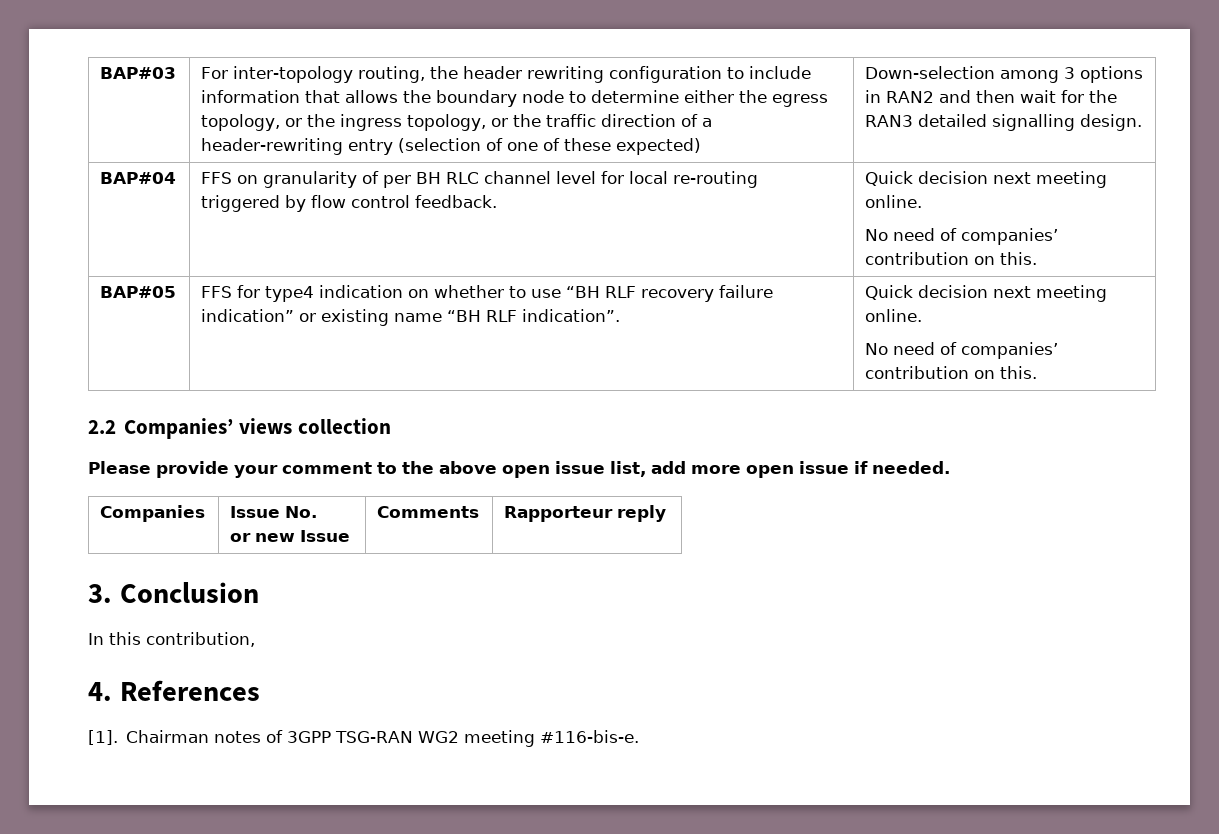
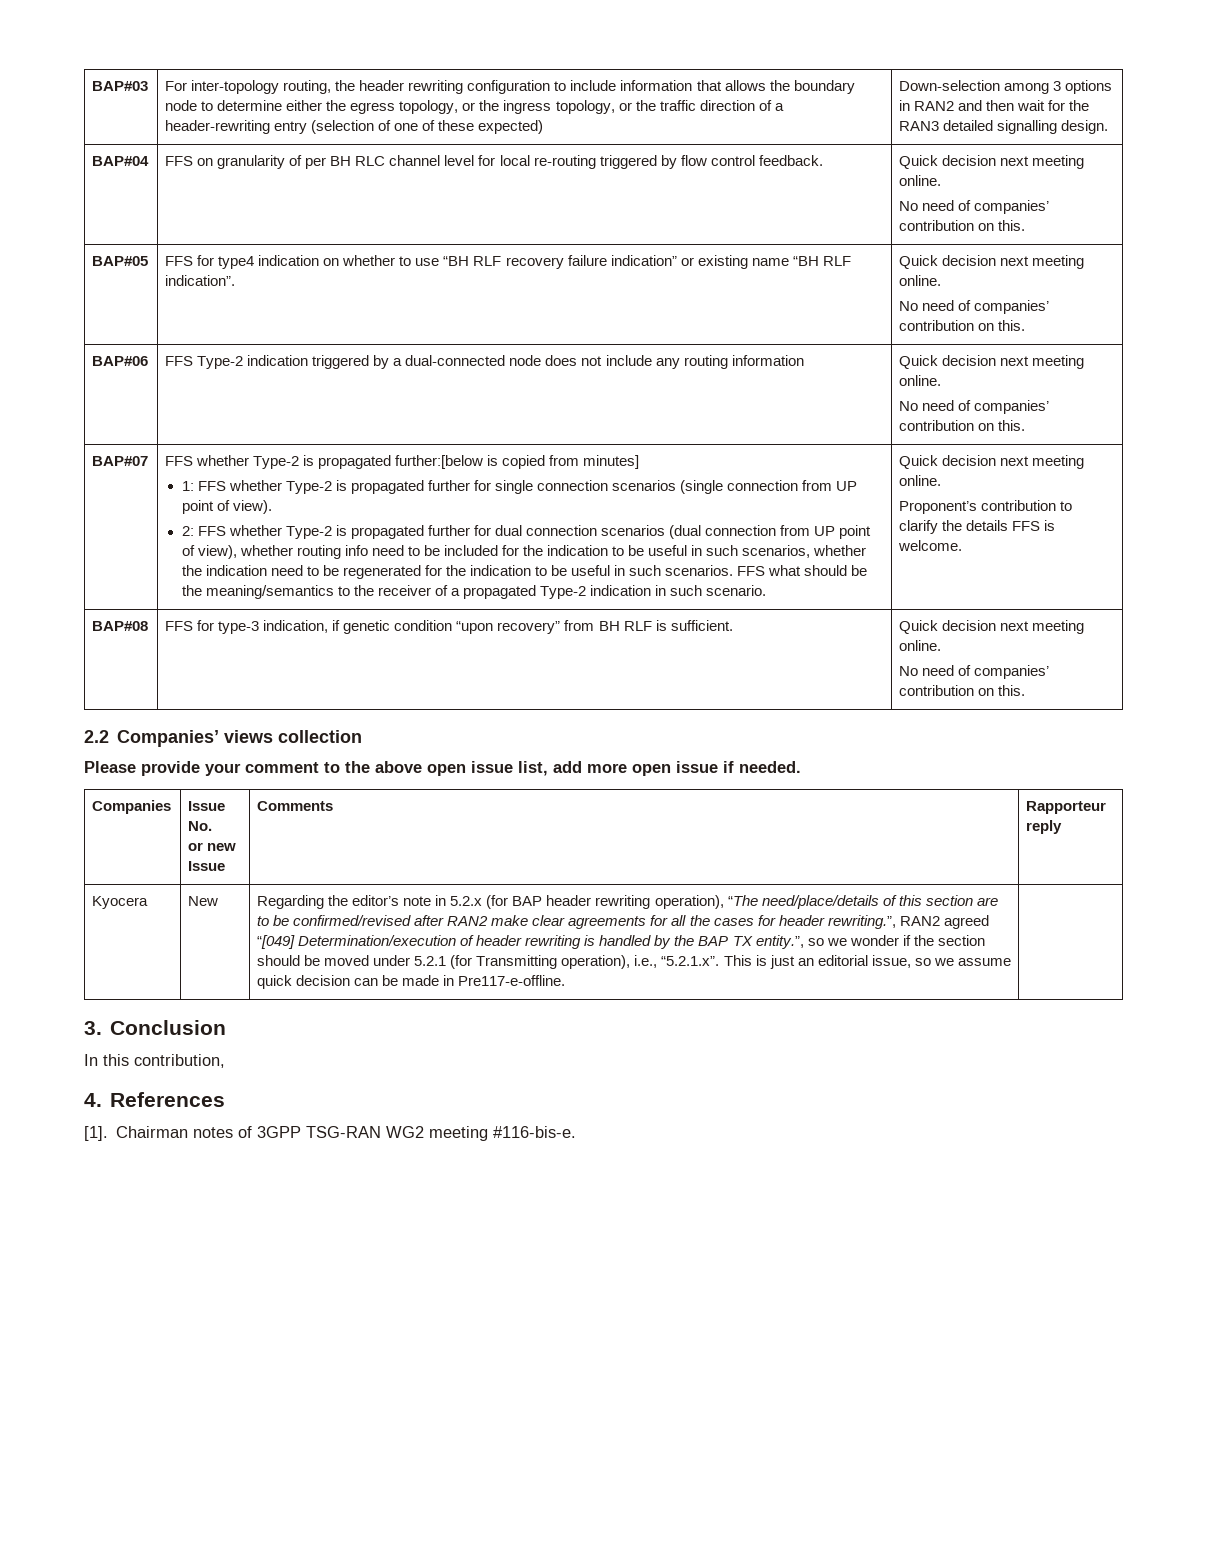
+ BAP#06 | FFS Type-2 indication triggered by a dual-connected node does not include any routing information | Quick decision next meeting online.
+ No need of companies’ contribution on this.
+ BAP#07 | FFS whether Type-2 is propagated further:[below is copied from minutes]
+ 1: FFS whether Type-2 is propagated further for single connection scenarios (single connection from UP point of view).
+ 2: FFS whether Type-2 is propagated further for dual connection scenarios (dual connection from UP point of view), whether routing info need to be included for the indication to be useful in such scenarios, whether the indication need to be regenerated for the indication to be useful in such scenarios. FFS what should be the meaning/semantics to the receiver of a propagated Type-2 indication in such scenario. | Quick decision next meeting online.
+ Proponent’s contribution to clarify the details FFS is welcome.
+ BAP#08 | FFS for type-3 indication, if genetic condition “upon recovery” from BH RLF is sufficient. | Quick decision next meeting online.
+ No need of companies’ contribution on this.
+ Kyocera | New | Regarding the editor’s note in 5.2.x (for BAP header rewriting operation), “The need/place/details of this section are to be confirmed/revised after RAN2 make clear agreements for all the cases for header rewriting.”, RAN2 agreed “[049] Determination/execution of header rewriting is handled by the BAP TX entity.”, so we wonder if the section should be moved under 5.2.1 (for Transmitting operation), i.e., “5.2.1.x”. This is just an editorial issue, so we assume quick decision can be made in Pre117-e-offline.

